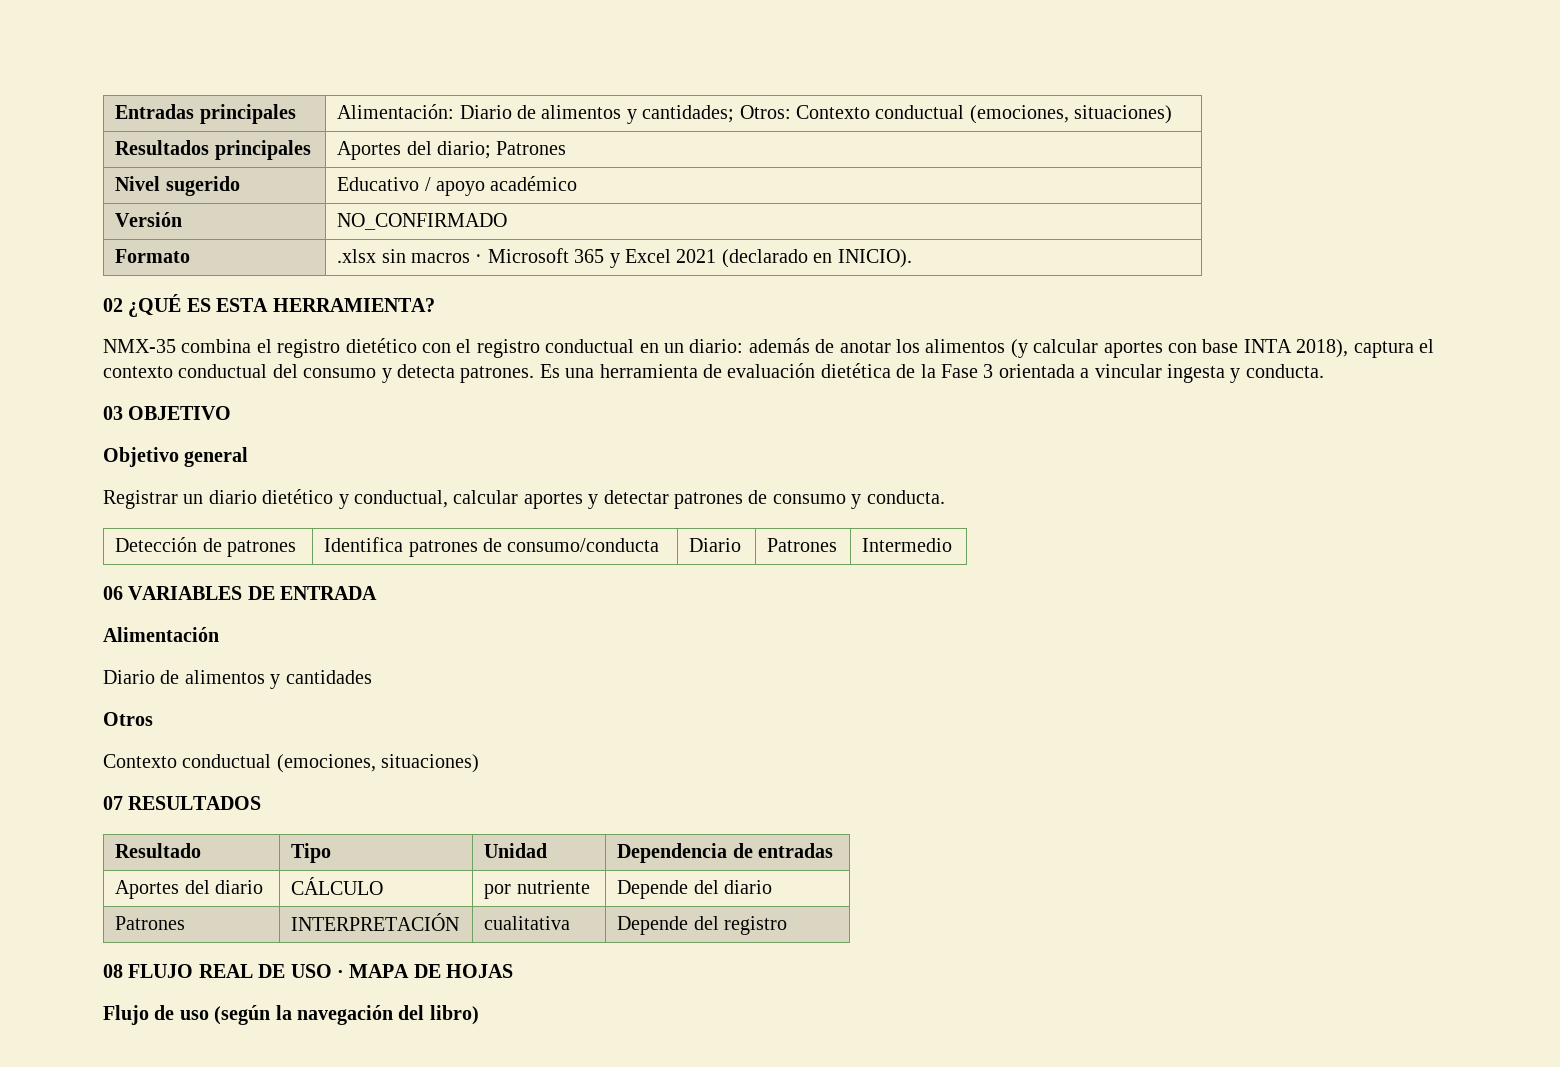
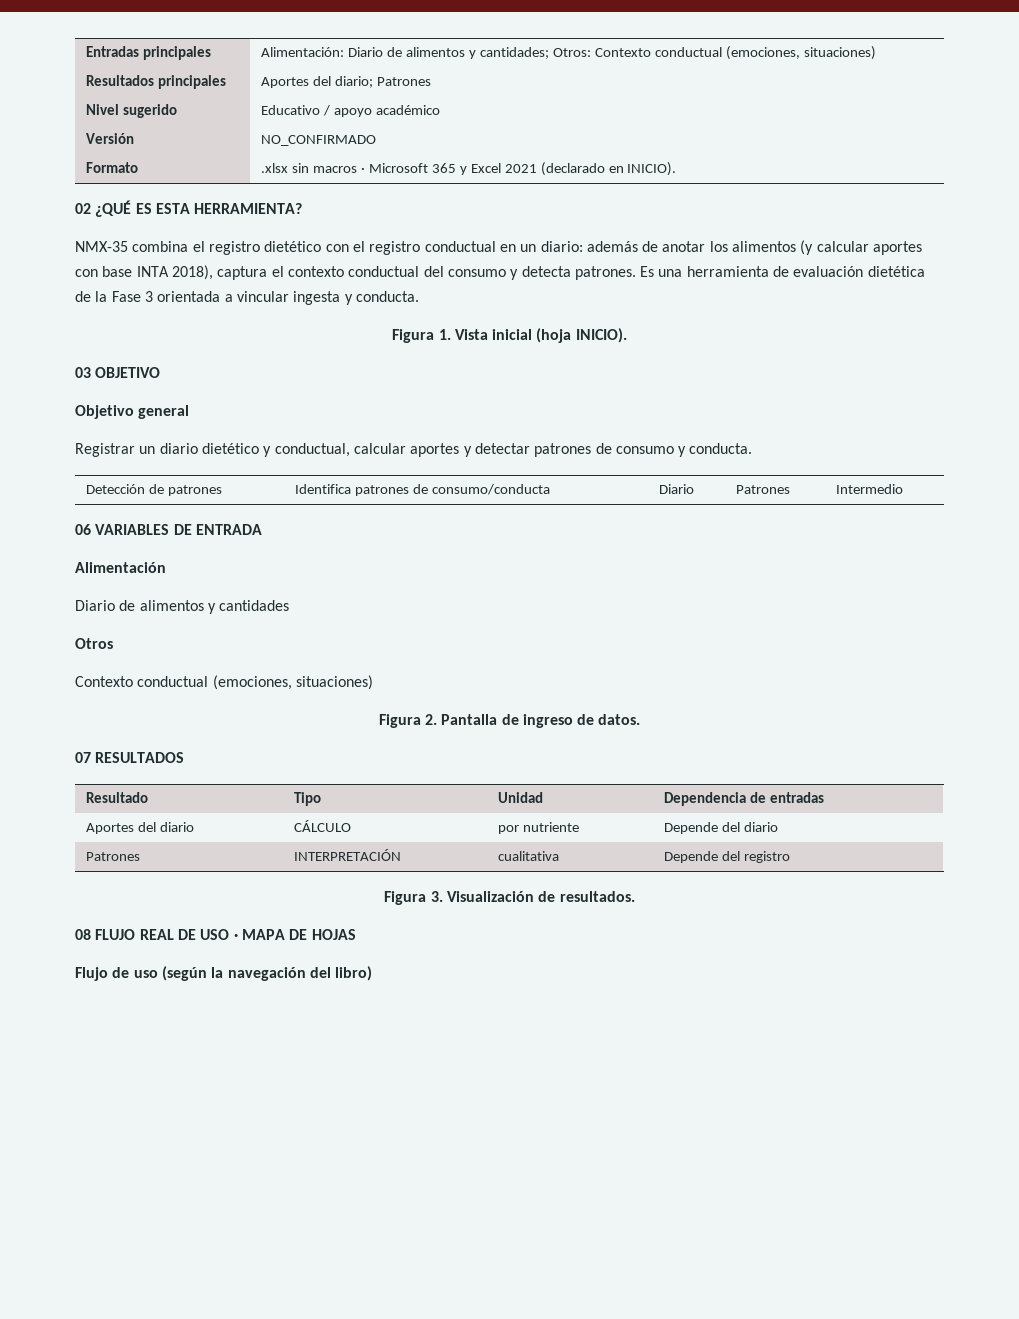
+ Figura 1. Vista inicial (hoja INICIO).
+ Figura 2. Pantalla de ingreso de datos.
+ Figura 3. Visualización de resultados.

